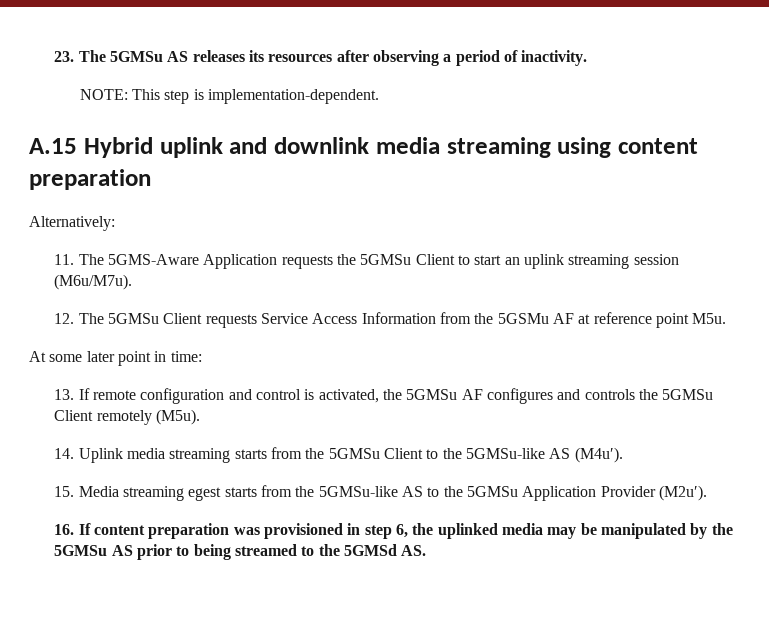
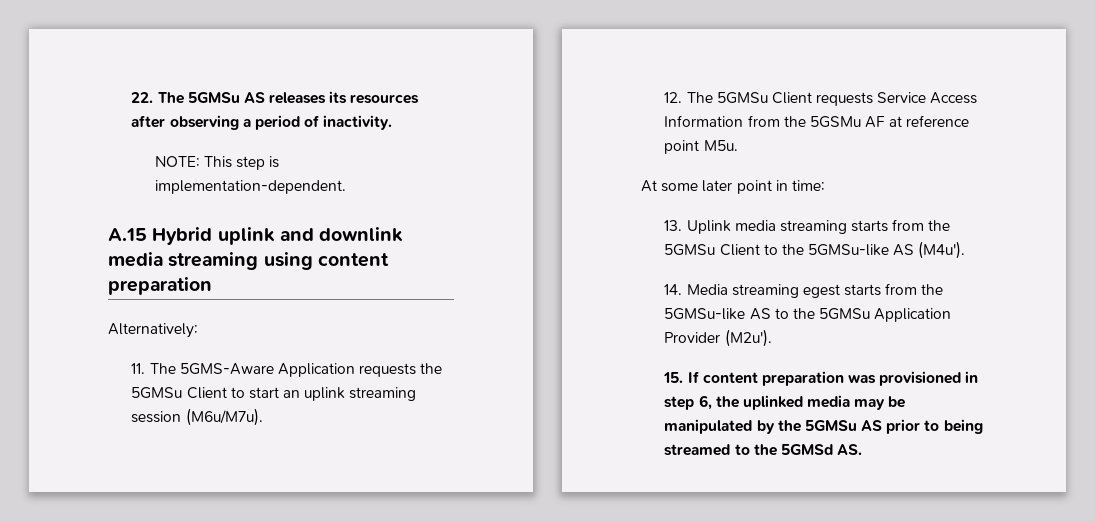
- 23. The 5GMSu AS releases its resources after observing a period of inactivity.
+ 22. The 5GMSu AS releases its resources after observing a period of inactivity.
- 13. If remote configuration and control is activated, the 5GMSu AF configures and controls the 5GMSu Client remotely (M5u).
- 14. Uplink media streaming starts from the 5GMSu Client to the 5GMSu-like AS (M4u′).
+ 13. Uplink media streaming starts from the 5GMSu Client to the 5GMSu-like AS (M4u′).
- 15. Media streaming egest starts from the 5GMSu-like AS to the 5GMSu Application Provider (M2u′).
+ 14. Media streaming egest starts from the 5GMSu-like AS to the 5GMSu Application Provider (M2u′).
- 16. If content preparation was provisioned in step 6, the uplinked media may be manipulated by the 5GMSu AS prior to being streamed to the 5GMSd AS.
+ 15. If content preparation was provisioned in step 6, the uplinked media may be manipulated by the 5GMSu AS prior to being streamed to the 5GMSd AS.

